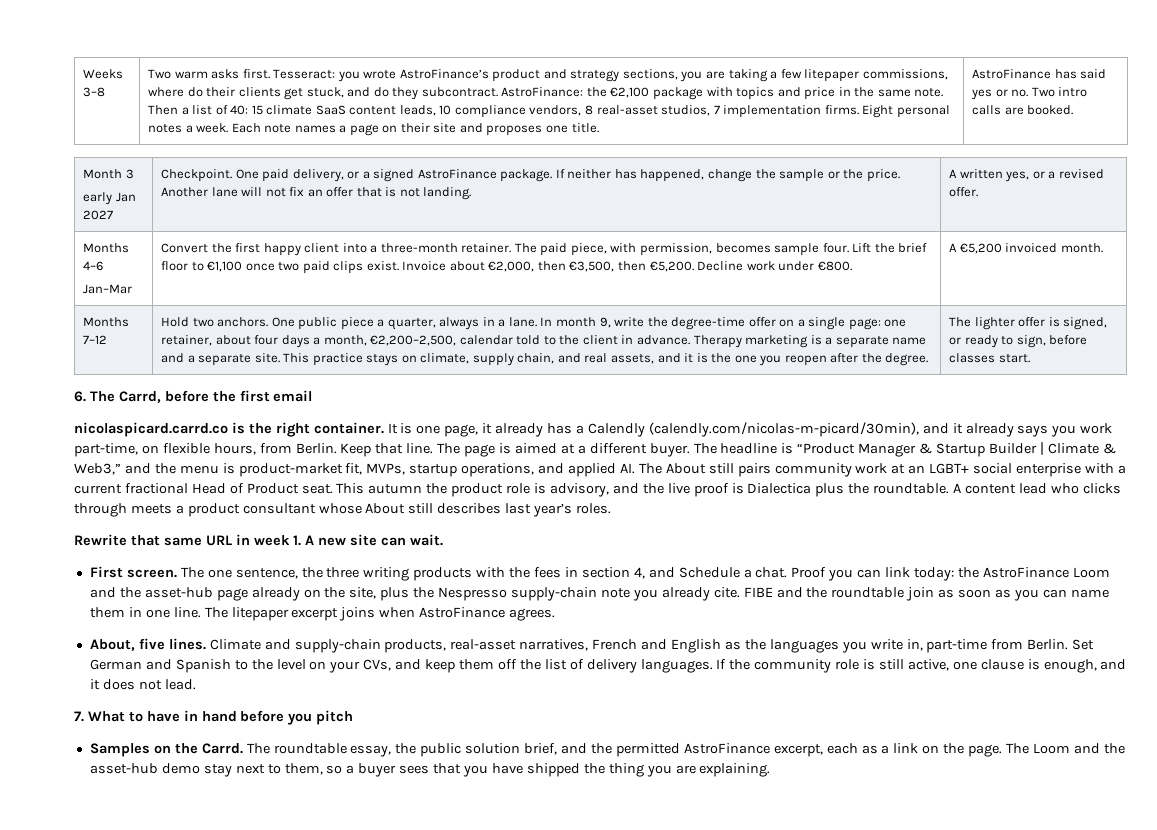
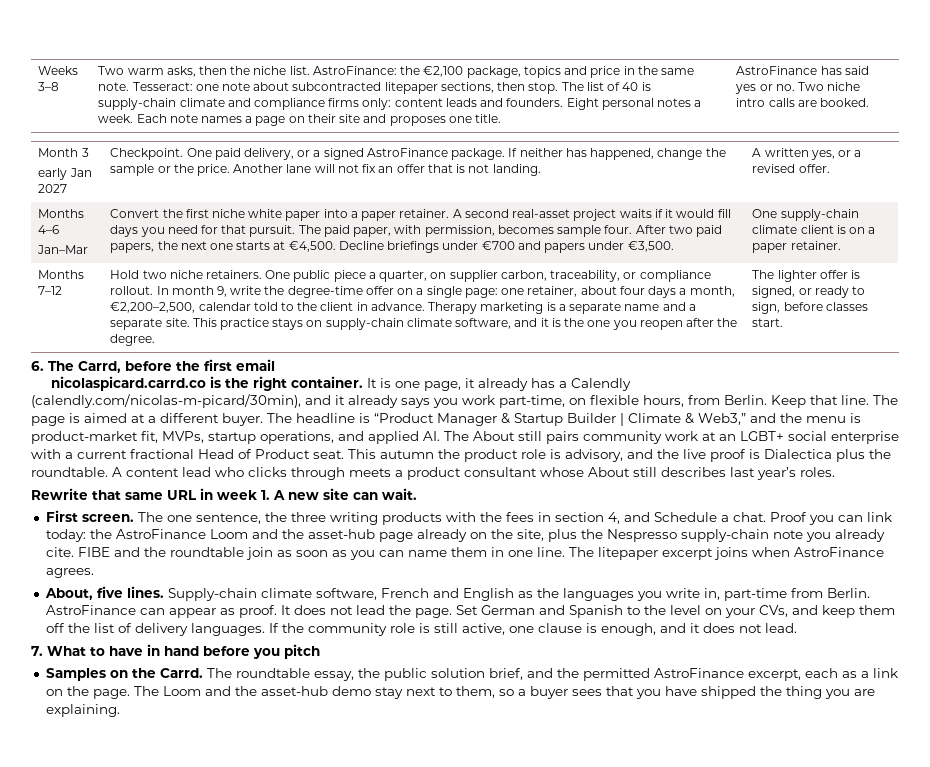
- Two warm asks first. Tesseract: you wrote AstroFinance’s product and strategy sections, you are taking a few litepaper commissions, where do their clients get stuck, and do they subcontract.
+ Two warm asks, then the niche list.
- AstroFinance: the €2,100 package with topics and price in the same note.
+ AstroFinance: the €2,100 package, topics and price in the same note.
- Then a list of 40: 15 climate SaaS content leads, 10 compliance vendors, 8 real-asset studios, 7 implementation firms.
+ Tesseract: one note about subcontracted litepaper sections, then stop. The list of 40 is supply-chain climate and compliance firms only: content leads and founders.
- AstroFinance has said yes or no. Two intro calls are booked.
+ AstroFinance has said yes or no. Two niche intro calls are booked.
- Convert the first happy client into a three-month retainer.
+ Convert the first niche white paper into a paper retainer. A second real-asset project waits if it would fill days you need for that pursuit.
- The paid piece, with permission, becomes sample four.
+ The paid paper, with permission, becomes sample four.
- Lift the brief floor to €1,100 once two paid clips exist. Invoice about €2,000, then €3,500, then €5,200. Decline work under €800. | A €5,200 invoiced month.
+ After two paid papers, the next one starts at €4,500. Decline briefings under €700 and papers under €3,500. | One supply-chain climate client is on a paper retainer.
- Hold two anchors.
+ Hold two niche retainers.
- One public piece a quarter, always in a lane.
+ One public piece a quarter, on supplier carbon, traceability, or compliance rollout.
- This practice stays on climate, supply chain, and real assets, and it is the one you reopen after the degree.
+ This practice stays on supply-chain climate software, and it is the one you reopen after the degree.
- Climate and supply-chain products, real-asset narratives, French and English as the languages you write in, part-time from Berlin.
+ Supply-chain climate software, French and English as the languages you write in, part-time from Berlin.
+ AstroFinance can appear as proof. It does not lead the page.

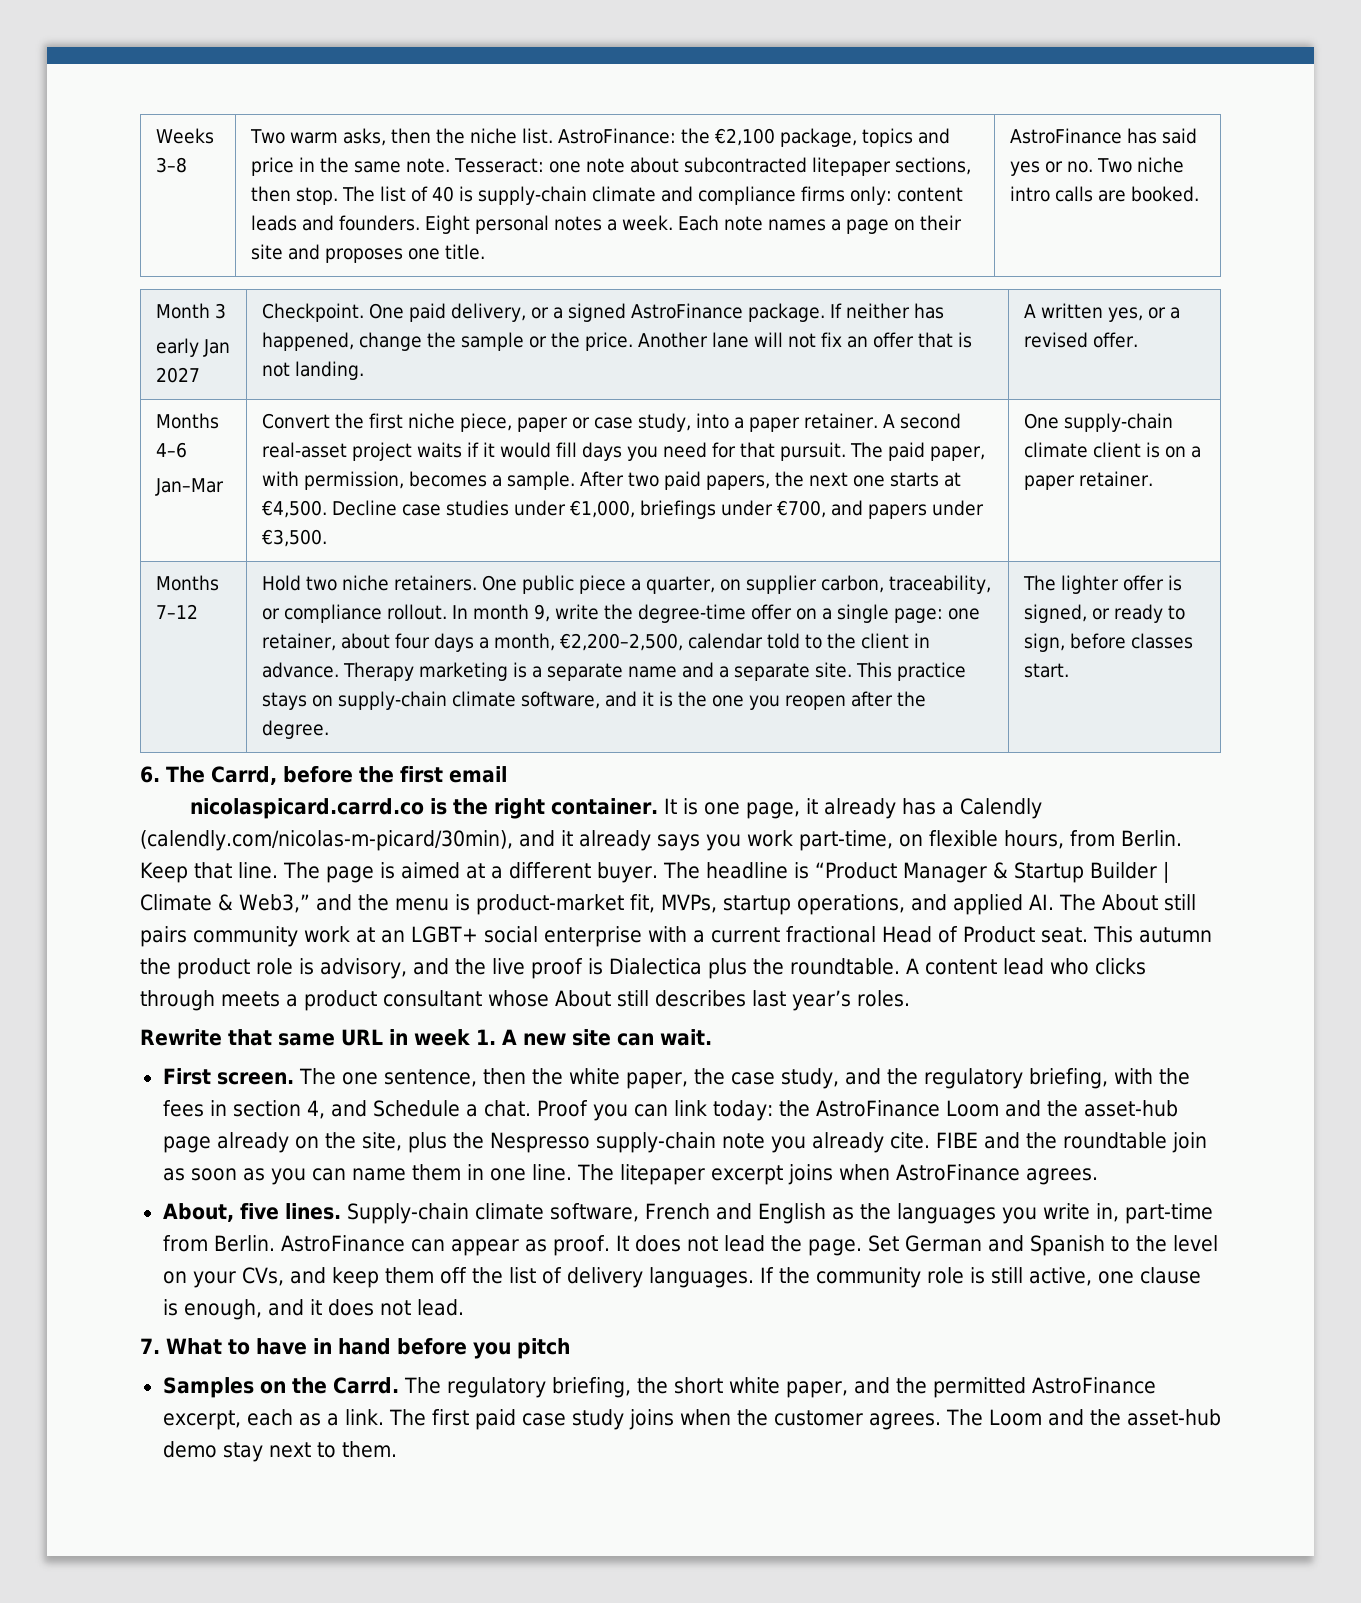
- Convert the first niche white paper into a paper retainer.
+ Convert the first niche piece, paper or case study, into a paper retainer.
- The paid paper, with permission, becomes sample four.
+ The paid paper, with permission, becomes a sample.
- Decline briefings under €700 and papers under €3,500.
+ Decline case studies under €1,000, briefings under €700, and papers under €3,500.
- The one sentence, the three writing products with the fees in section 4, and Schedule a chat.
+ The one sentence, then the white paper, the case study, and the regulatory briefing, with the fees in section 4, and Schedule a chat.
- The roundtable essay, the public solution brief, and the permitted AstroFinance excerpt, each as a link on the page.
+ The regulatory briefing, the short white paper, and the permitted AstroFinance excerpt, each as a link. The first paid case study joins when the customer agrees.
- The Loom and the asset-hub demo stay next to them, so a buyer sees that you have shipped the thing you are explaining.
+ The Loom and the asset-hub demo stay next to them.

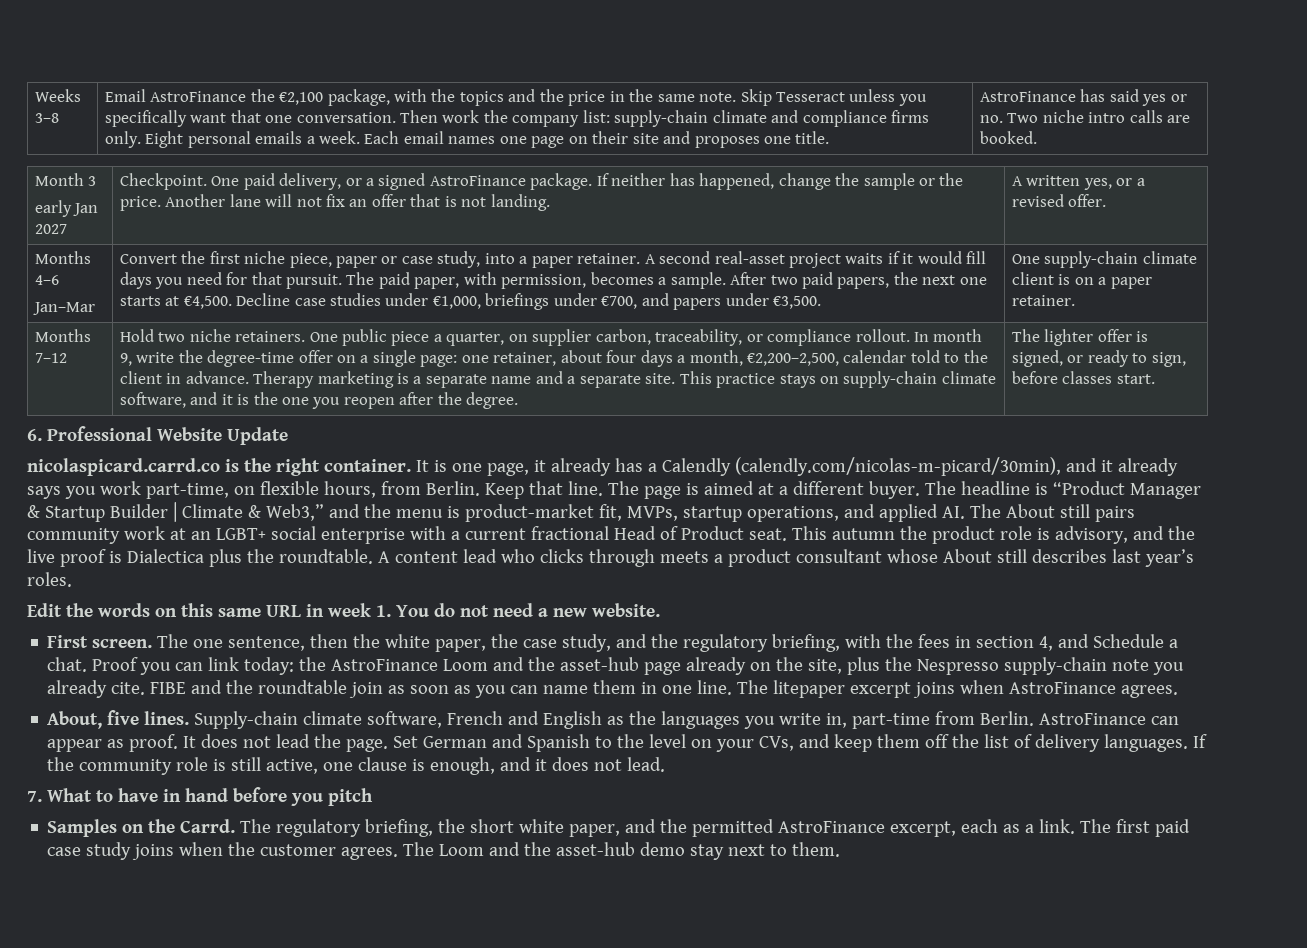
- Two warm asks, then the niche list. AstroFinance: the €2,100 package, topics and price in the same note.
+ Email AstroFinance the €2,100 package, with the topics and the price in the same note.
- Tesseract: one note about subcontracted litepaper sections, then stop. The list of 40 is supply-chain climate and compliance firms only: content leads and founders.
+ Skip Tesseract unless you specifically want that one conversation. Then work the company list: supply-chain climate and compliance firms only.
- Eight personal notes a week.
+ Eight personal emails a week.
- Each note names a page on their site and proposes one title.
+ Each email names one page on their site and proposes one title.
- 6. The Carrd, before the first email
+ 6. Professional Website Update
- Rewrite that same URL in week 1. A new site can wait.
+ Edit the words on this same URL in week 1. You do not need a new website.

